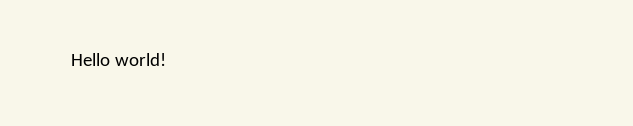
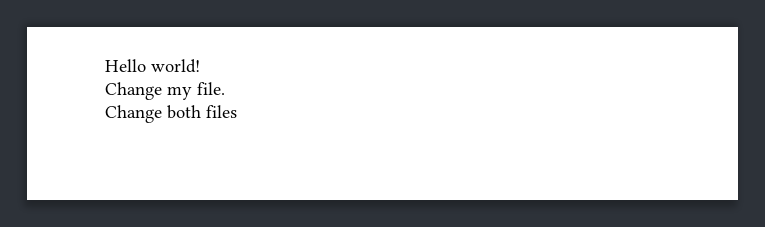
+ Change my file.
+ Change both files

